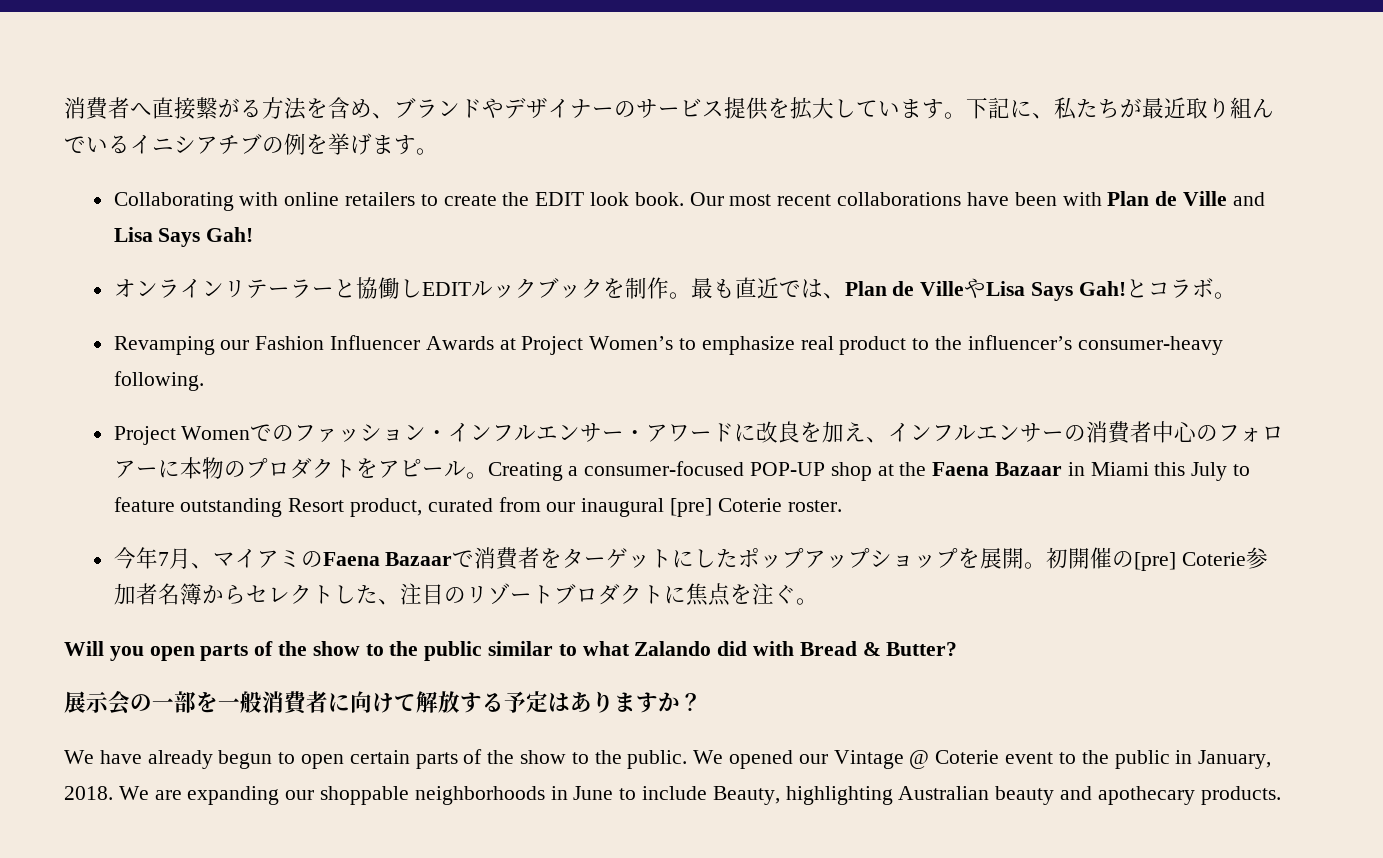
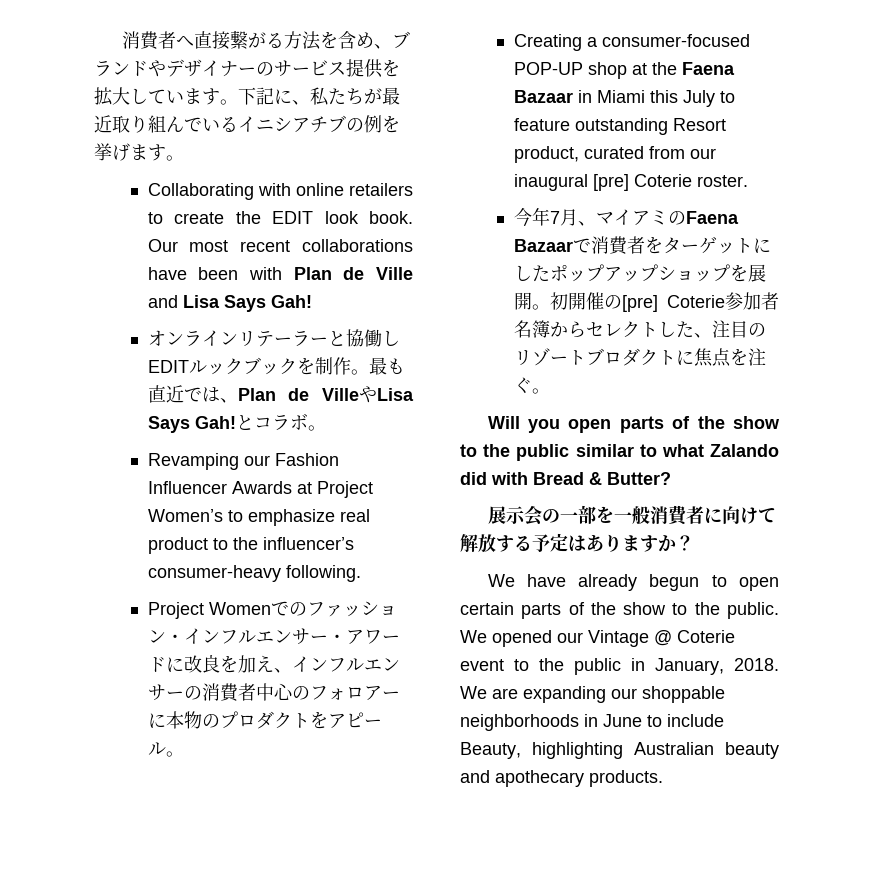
- Project Womenでのファッション・インフルエンサー・アワードに改良を加え、インフルエンサーの消費者中心のフォロアーに本物のプロダクトをアピール。Creating a consumer-focused POP-UP shop at the Faena Bazaar in Miami this July to feature outstanding Resort product, curated from our inaugural [pre] Coterie roster.
+ Project Womenでのファッション・インフルエンサー・アワードに改良を加え、インフルエンサーの消費者中心のフォロアーに本物のプロダクトをアピール。
+ Creating a consumer-focused POP-UP shop at the Faena Bazaar in Miami this July to feature outstanding Resort product, curated from our inaugural [pre] Coterie roster.

